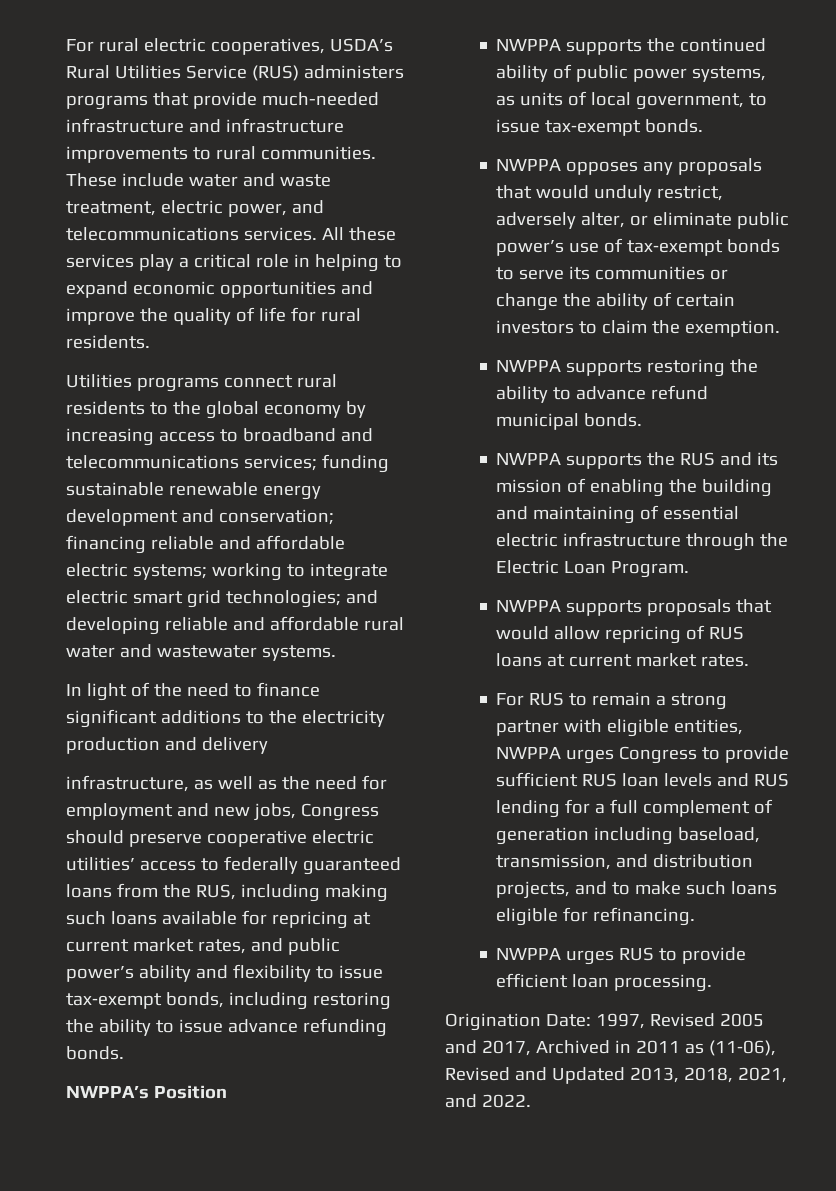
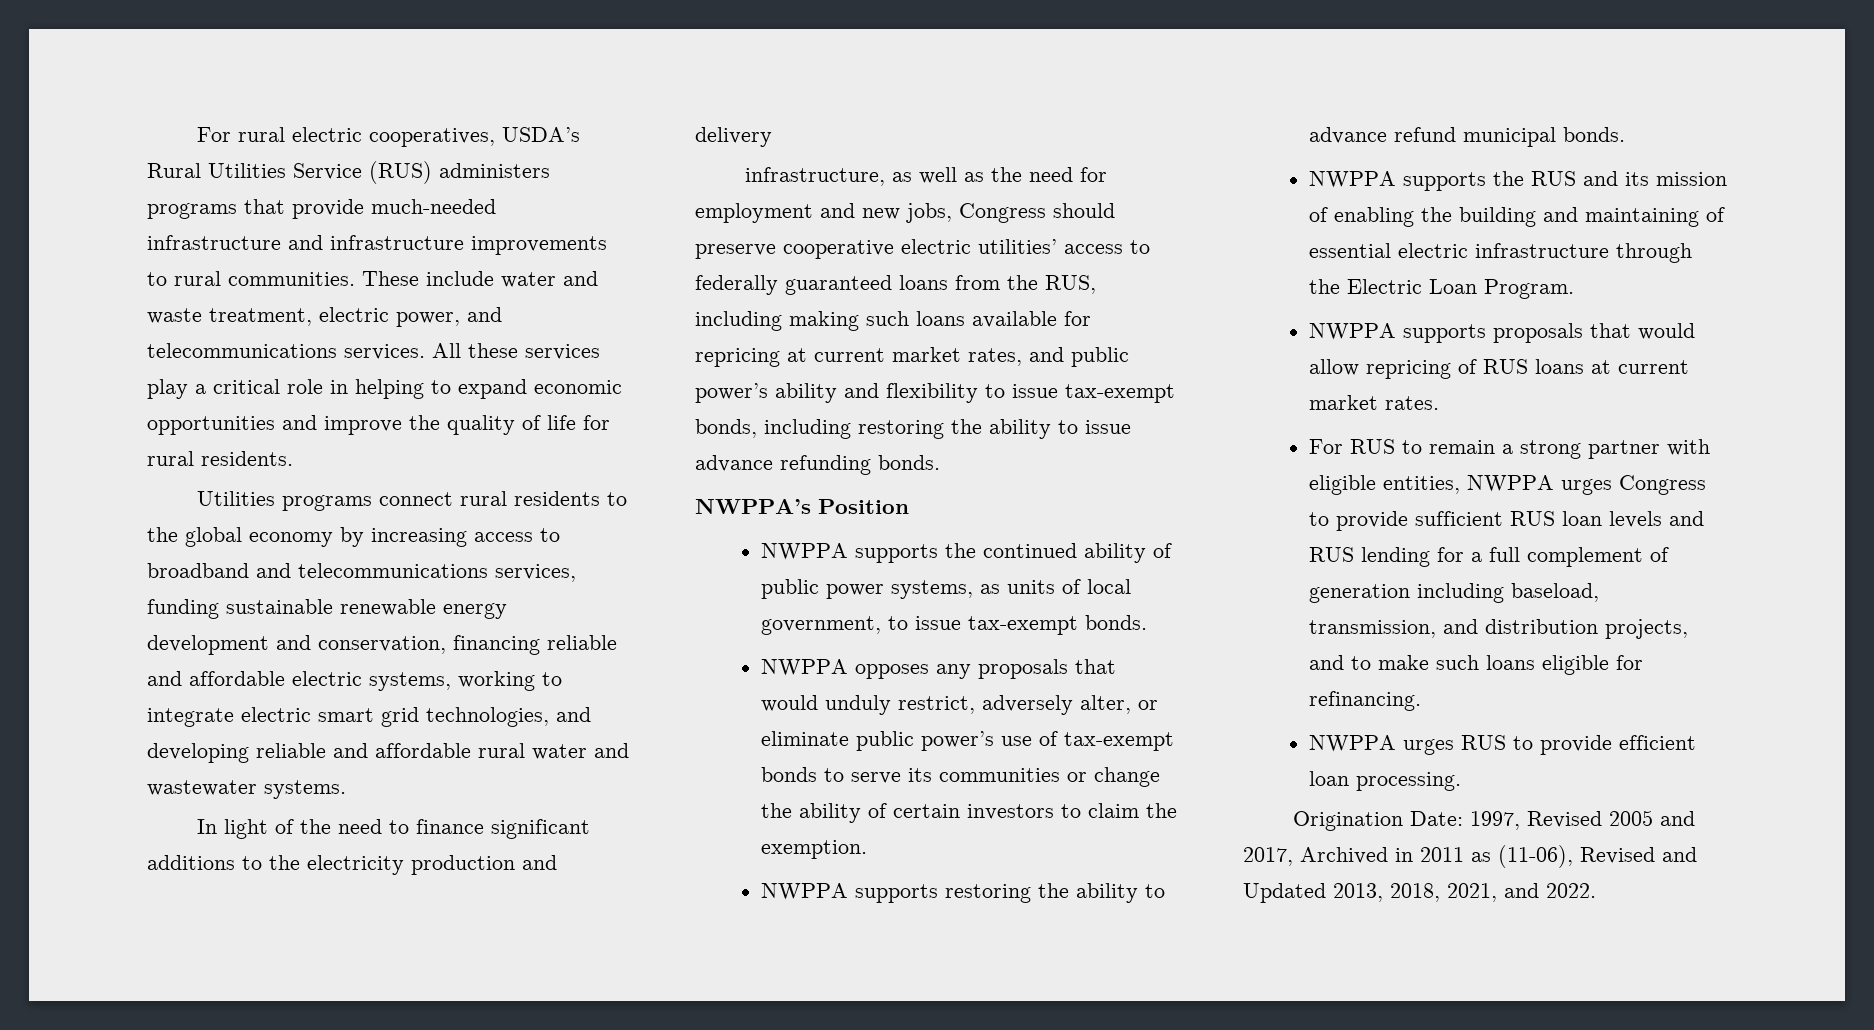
- Utilities programs connect rural residents to the global economy by increasing access to broadband and telecommunications services; funding sustainable renewable energy development and conservation; financing reliable and affordable electric systems; working to integrate electric smart grid technologies; and developing reliable and affordable rural water and wastewater systems.
+ Utilities programs connect rural residents to the global economy by increasing access to broadband and telecommunications services, funding sustainable renewable energy development and conservation, financing reliable and affordable electric systems, working to integrate electric smart grid technologies, and developing reliable and affordable rural water and wastewater systems.

